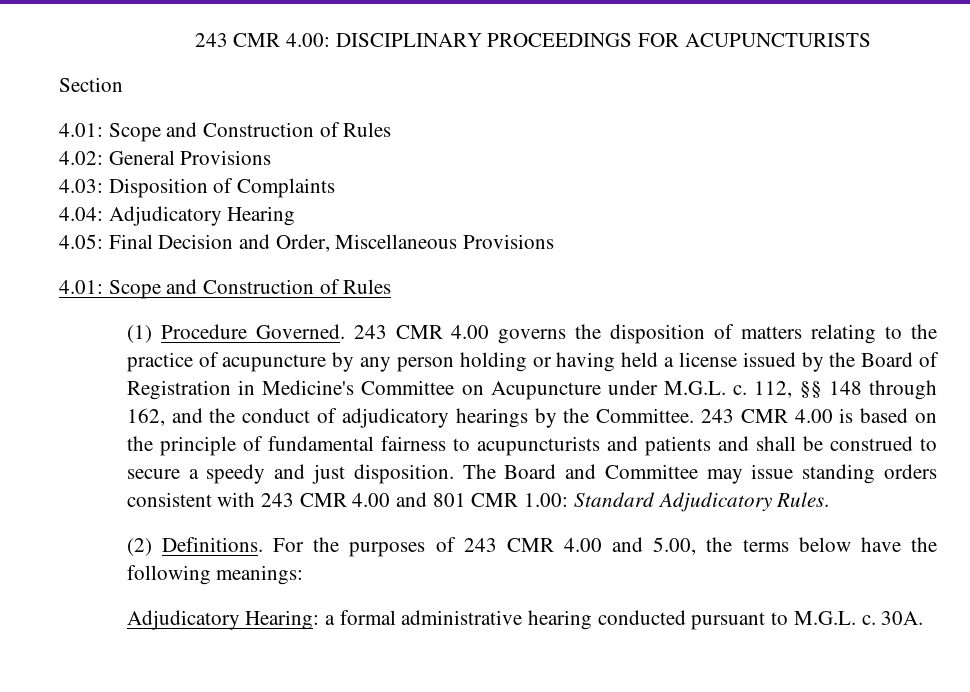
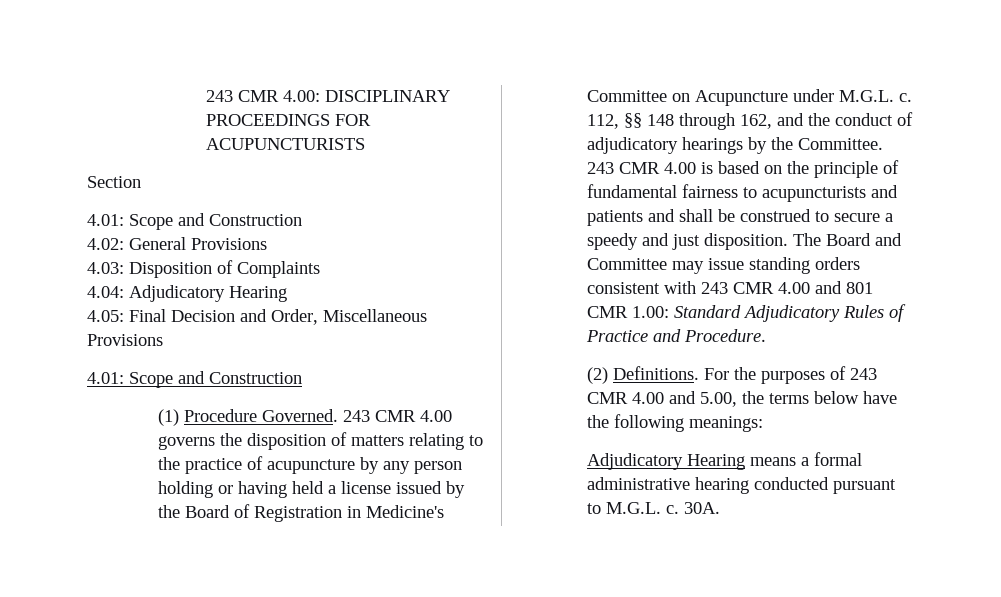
  Section
- 4.01: Scope and Construction of Rules
+ 4.01: Scope and Construction
  4.05: Final Decision and Order, Miscellaneous Provisions
- 4.01: Scope and Construction of Rules
+ 4.01: Scope and Construction
- The Board and Committee may issue standing orders consistent with 243 CMR 4.00 and 801 CMR 1.00: Standard Adjudicatory Rules.
+ The Board and Committee may issue standing orders consistent with 243 CMR 4.00 and 801 CMR 1.00: Standard Adjudicatory Rules of Practice and Procedure.
- Adjudicatory Hearing: a formal administrative hearing conducted pursuant to M.G.L. c.
+ Adjudicatory Hearing means a formal administrative hearing conducted pursuant to M.G.L. c.

